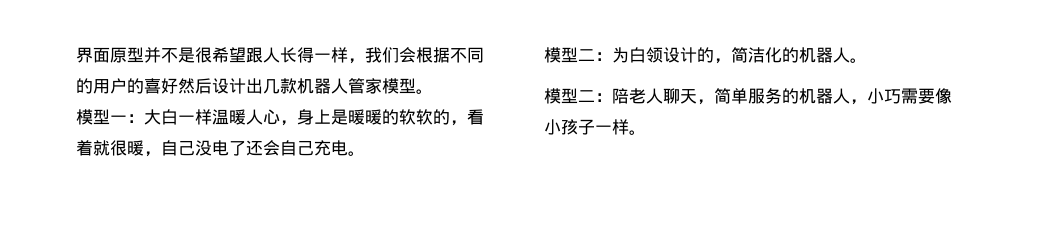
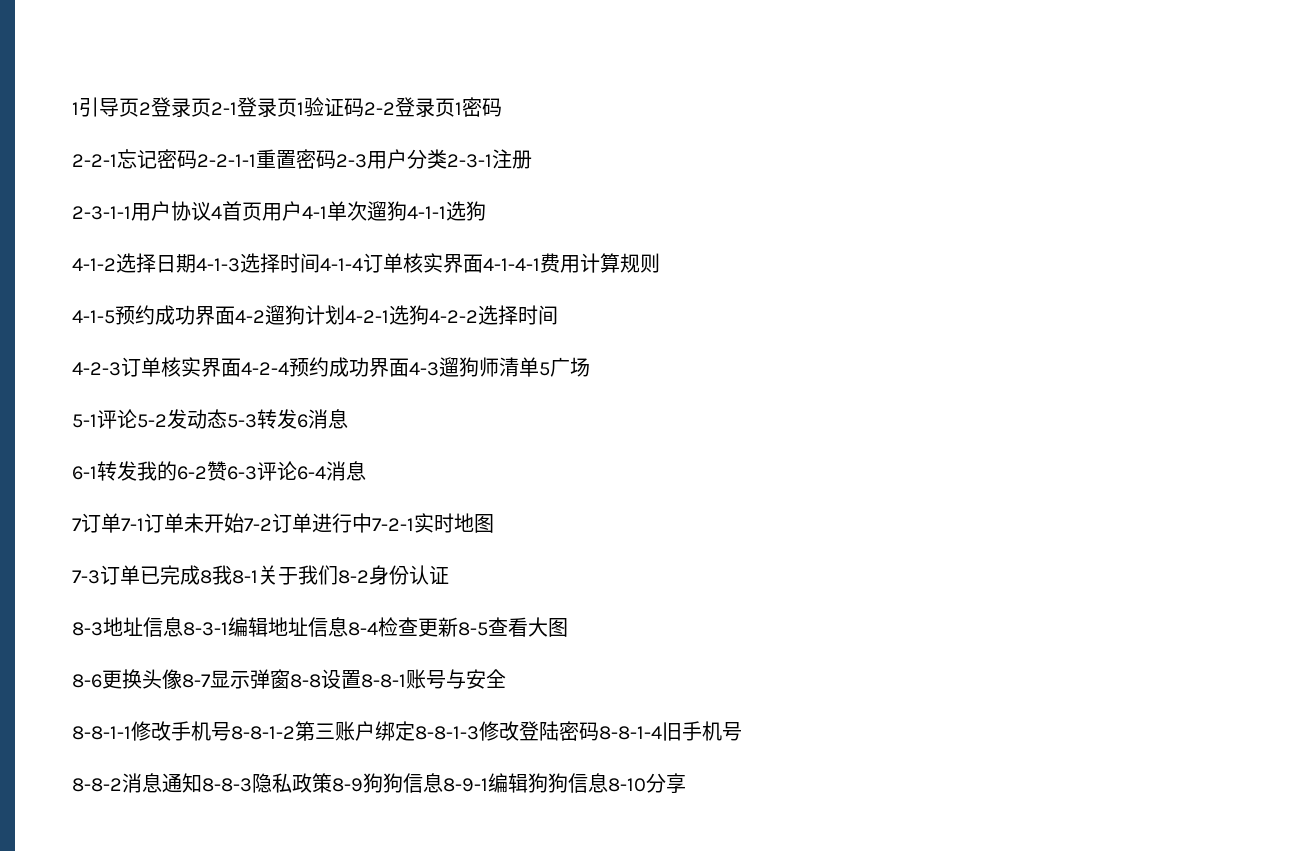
- 界面原型并不是很希望跟人长得一样，我们会根据不同的用户的喜好然后设计出几款机器人管家模型。
- 模型一：大白一样温暖人心，身上是暖暖的软软的，看着就很暖，自己没电了还会自己充电。
- 模型二：为白领设计的，简洁化的机器人。
- 模型二：陪老人聊天，简单服务的机器人，小巧需要像小孩子一样。
+ 1引导页2登录页2-1登录页1验证码2-2登录页1密码
+ 2-2-1忘记密码2-2-1-1重置密码2-3用户分类2-3-1注册
+ 2-3-1-1用户协议4首页用户4-1单次遛狗4-1-1选狗
+ 4-1-2选择日期4-1-3选择时间4-1-4订单核实界面4-1-4-1费用计算规则
+ 4-1-5预约成功界面4-2遛狗计划4-2-1选狗4-2-2选择时间
+ 4-2-3订单核实界面4-2-4预约成功界面4-3遛狗师清单5广场
+ 5-1评论5-2发动态5-3转发6消息
+ 6-1转发我的6-2赞6-3评论6-4消息
+ 7订单7-1订单未开始7-2订单进行中7-2-1实时地图
+ 7-3订单已完成8我8-1关于我们8-2身份认证
+ 8-3地址信息8-3-1编辑地址信息8-4检查更新8-5查看大图
+ 8-6更换头像8-7显示弹窗8-8设置8-8-1账号与安全
+ 8-8-1-1修改手机号8-8-1-2第三账户绑定8-8-1-3修改登陆密码8-8-1-4旧手机号
+ 8-8-2消息通知8-8-3隐私政策8-9狗狗信息8-9-1编辑狗狗信息8-10分享

